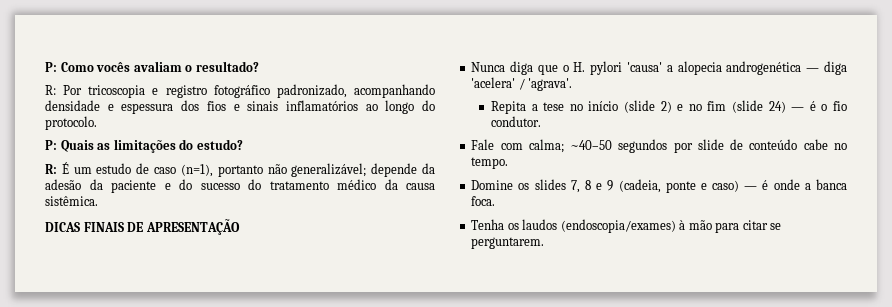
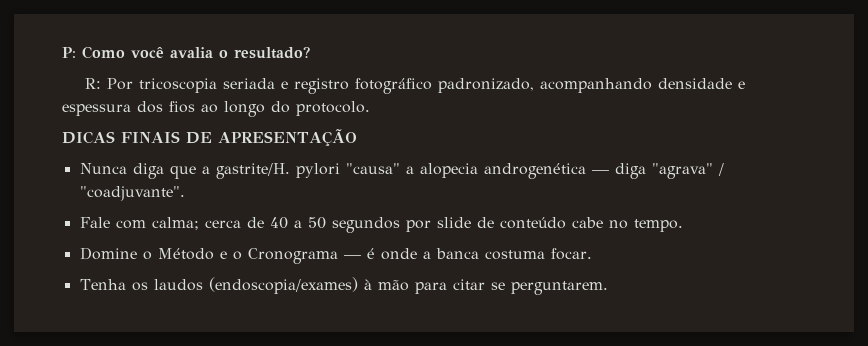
- P: Como vocês avaliam o resultado?
+ P: Como você avalia o resultado?
- R: Por tricoscopia e registro fotográfico padronizado, acompanhando densidade e espessura dos fios e sinais inflamatórios ao longo do protocolo.
+ R: Por tricoscopia seriada e registro fotográfico padronizado, acompanhando densidade e espessura dos fios ao longo do protocolo.
- P: Quais as limitações do estudo?
- R: É um estudo de caso (n=1), portanto não generalizável; depende da adesão da paciente e do sucesso do tratamento médico da causa sistêmica.
- Nunca diga que o H. pylori 'causa' a alopecia androgenética — diga 'acelera' / 'agrava'.
- Repita a tese no início (slide 2) e no fim (slide 24) — é o fio condutor.
- Fale com calma; ~40–50 segundos por slide de conteúdo cabe no tempo.
+ Nunca diga que a gastrite/H. pylori "causa" a alopecia androgenética — diga "agrava" / "coadjuvante".
+ Fale com calma; cerca de 40 a 50 segundos por slide de conteúdo cabe no tempo.
- Domine os slides 7, 8 e 9 (cadeia, ponte e caso) — é onde a banca foca.
+ Domine o Método e o Cronograma — é onde a banca costuma focar.

